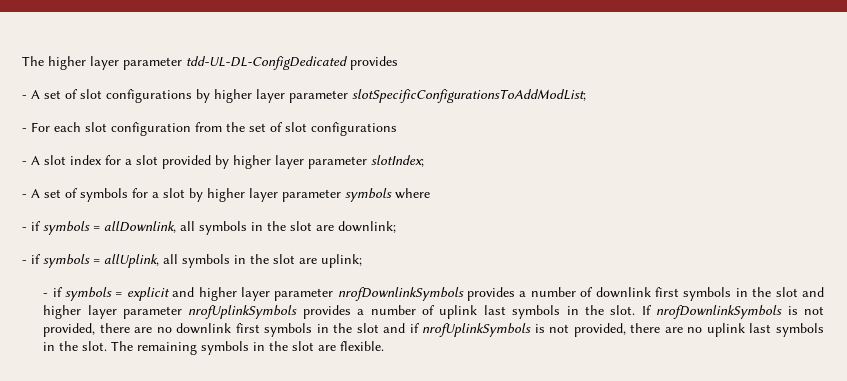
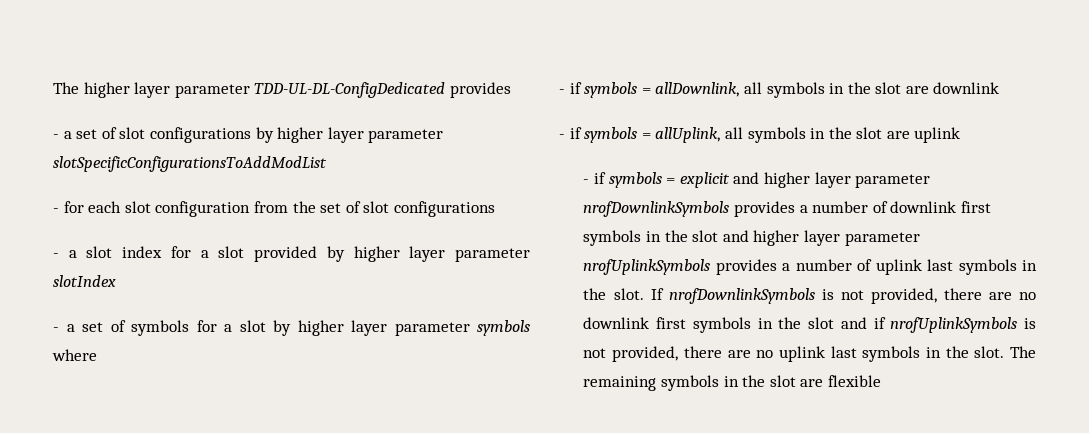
- The higher layer parameter tdd-UL-DL-ConfigDedicated provides
+ The higher layer parameter TDD-UL-DL-ConfigDedicated provides
- - A set of slot configurations by higher layer parameter slotSpecificConfigurationsToAddModList;
- - For each slot configuration from the set of slot configurations
+ - a set of slot configurations by higher layer parameter slotSpecificConfigurationsToAddModList
+ - for each slot configuration from the set of slot configurations
- - A slot index for a slot provided by higher layer parameter slotIndex;
- - A set of symbols for a slot by higher layer parameter symbols where
+ - a slot index for a slot provided by higher layer parameter slotIndex
+ - a set of symbols for a slot by higher layer parameter symbols where
- - if symbols = allDownlink, all symbols in the slot are downlink;
+ - if symbols = allDownlink, all symbols in the slot are downlink
- - if symbols = allUplink, all symbols in the slot are uplink;
+ - if symbols = allUplink, all symbols in the slot are uplink
- The remaining symbols in the slot are flexible.
+ The remaining symbols in the slot are flexible

